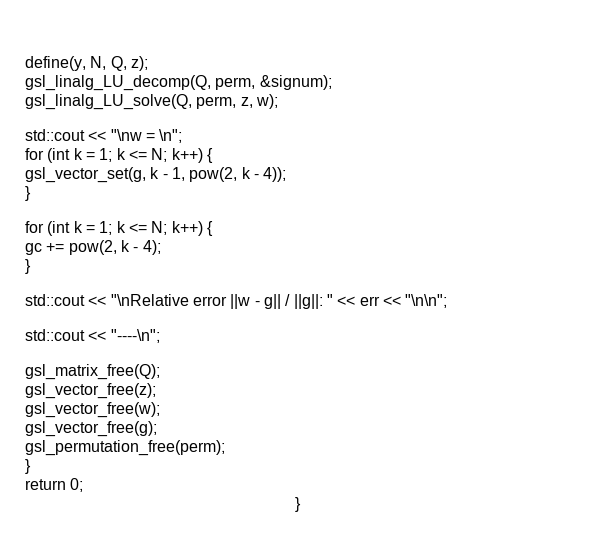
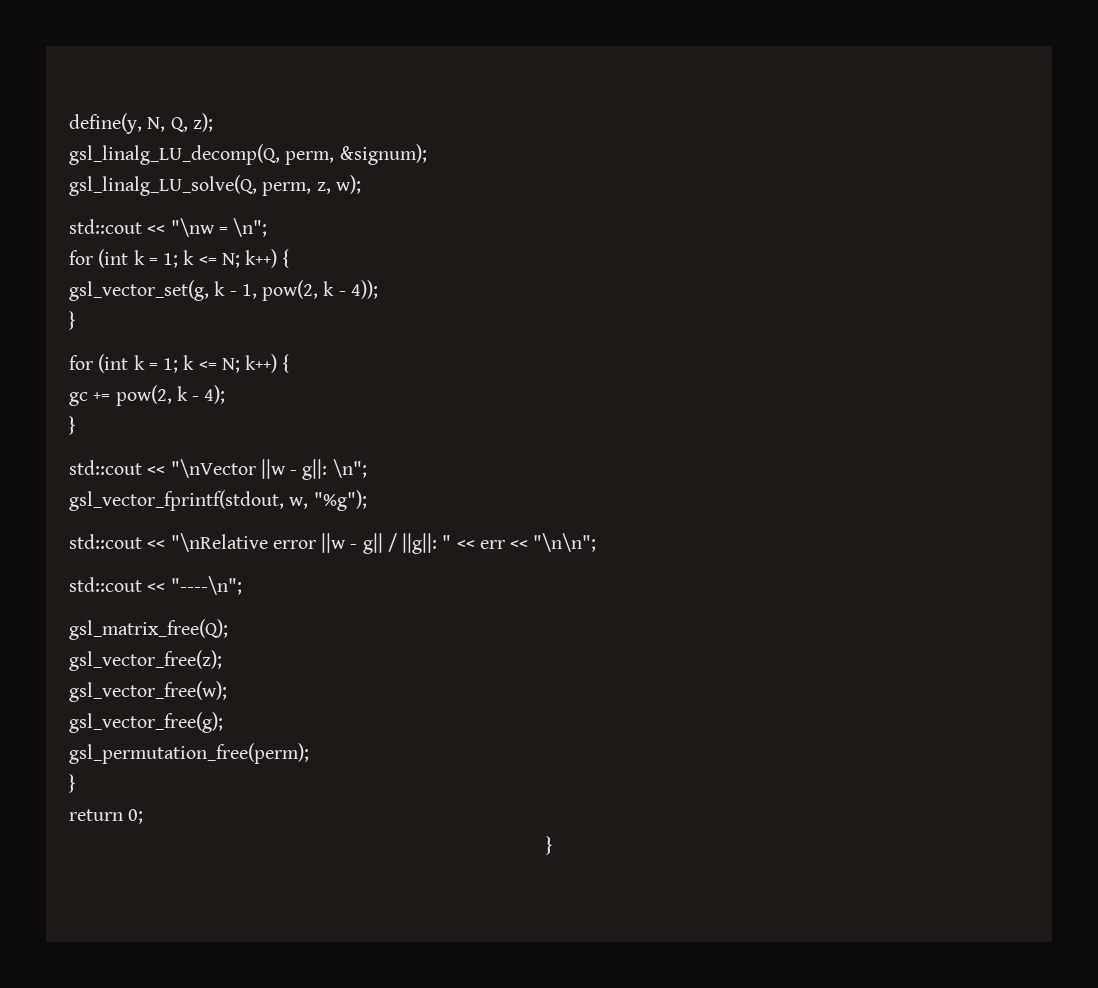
+ std::cout << "\nVector ||w - g||: \n";
+ gsl_vector_fprintf(stdout, w, "%g");

